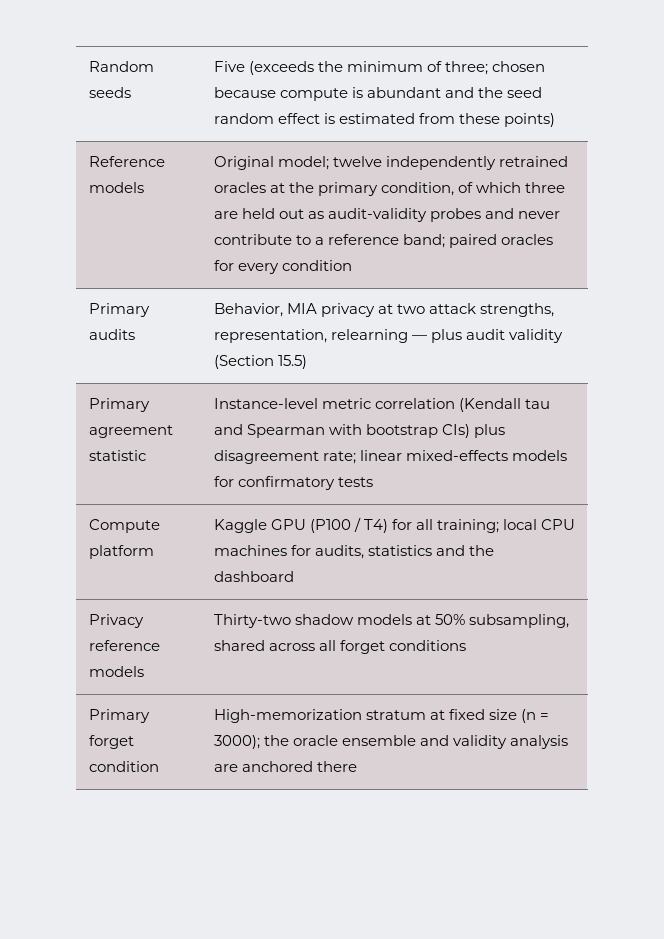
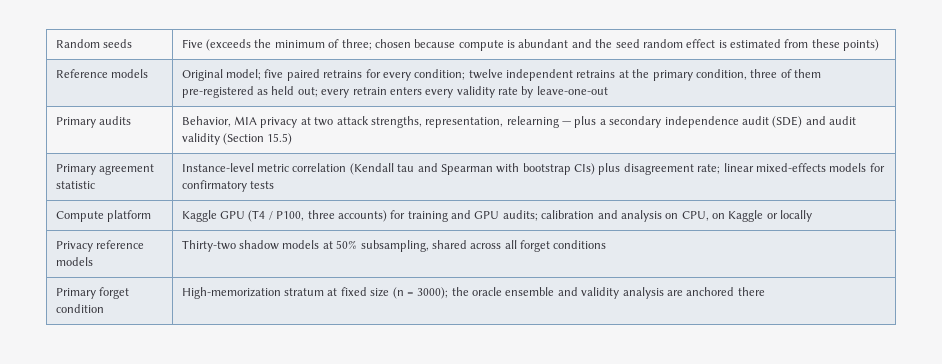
- Reference models | Original model; twelve independently retrained oracles at the primary condition, of which three are held out as audit-validity probes and never contribute to a reference band; paired oracles for every condition
+ Reference models | Original model; five paired retrains for every condition; twelve independent retrains at the primary condition, three of them pre-registered as held out; every retrain enters every validity rate by leave-one-out
- Primary audits | Behavior, MIA privacy at two attack strengths, representation, relearning — plus audit validity (Section 15.5)
+ Primary audits | Behavior, MIA privacy at two attack strengths, representation, relearning — plus a secondary independence audit (SDE) and audit validity (Section 15.5)
- Compute platform | Kaggle GPU (P100 / T4) for all training; local CPU machines for audits, statistics and the dashboard
+ Compute platform | Kaggle GPU (T4 / P100, three accounts) for training and GPU audits; calibration and analysis on CPU, on Kaggle or locally

